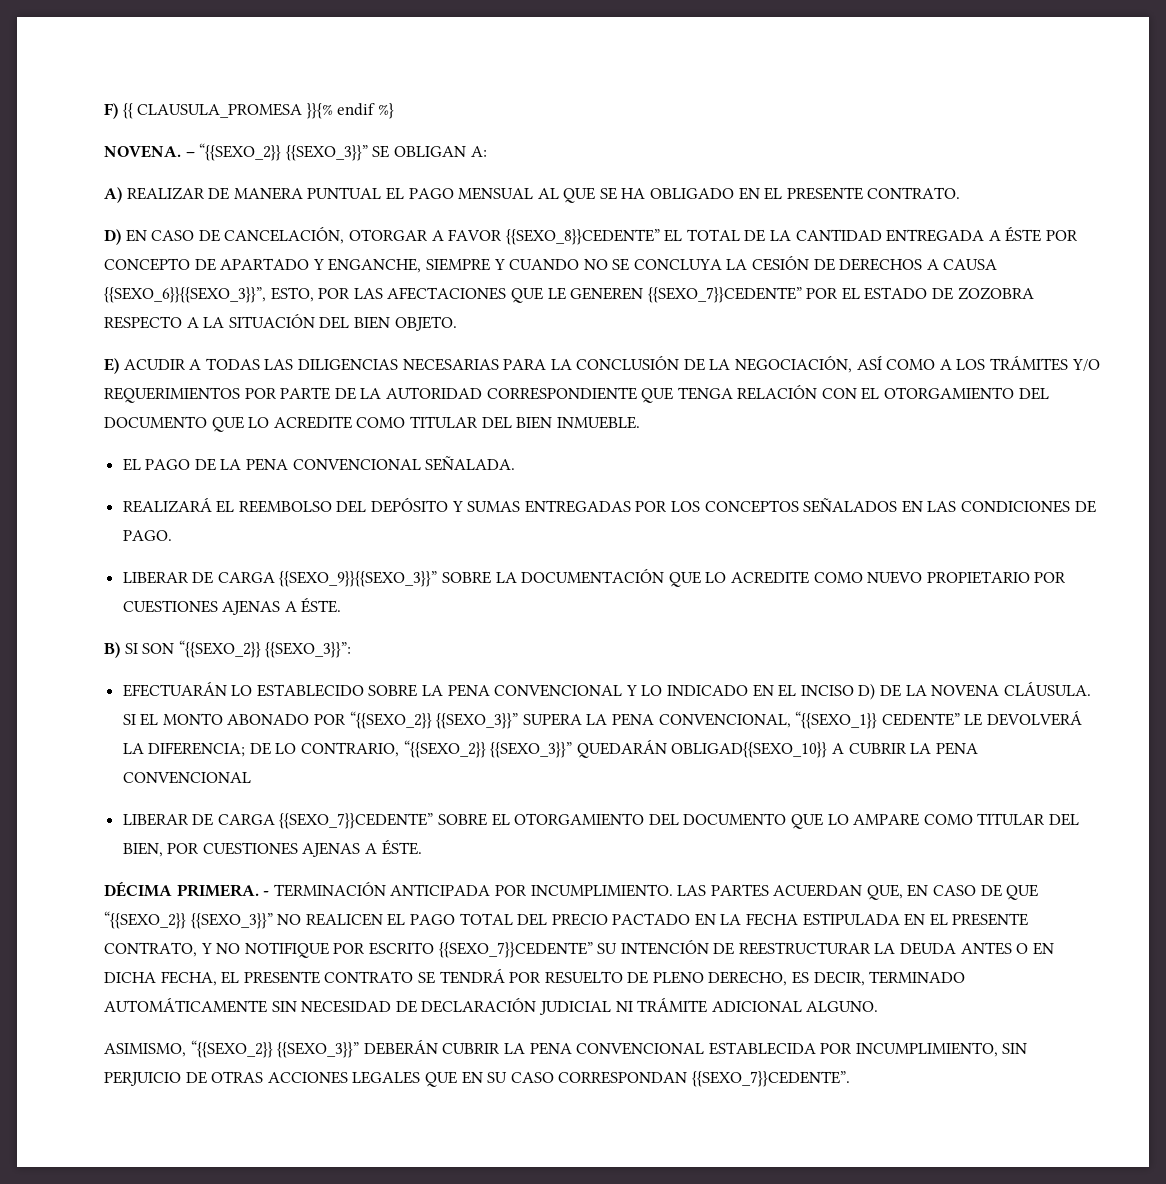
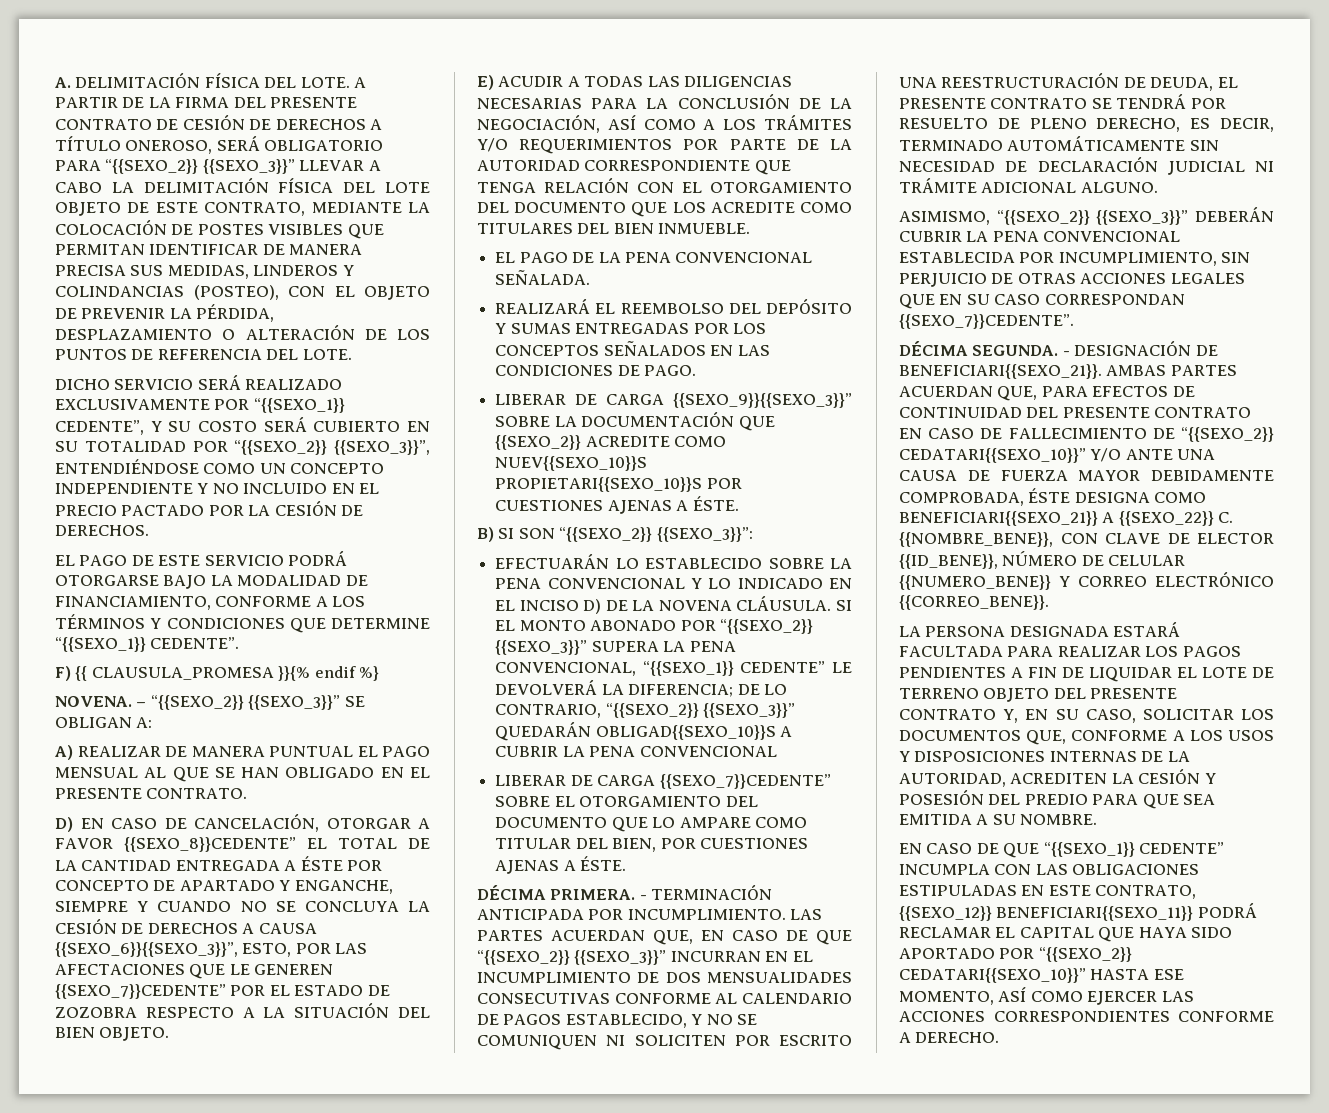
+ A. DELIMITACIÓN FÍSICA DEL LOTE. A PARTIR DE LA FIRMA DEL PRESENTE CONTRATO DE CESIÓN DE DERECHOS A TÍTULO ONEROSO, SERÁ OBLIGATORIO PARA “{{SEXO_2}} {{SEXO_3}}” LLEVAR A CABO LA DELIMITACIÓN FÍSICA DEL LOTE OBJETO DE ESTE CONTRATO, MEDIANTE LA COLOCACIÓN DE POSTES VISIBLES QUE PERMITAN IDENTIFICAR DE MANERA PRECISA SUS MEDIDAS, LINDEROS Y COLINDANCIAS (POSTEO), CON EL OBJETO DE PREVENIR LA PÉRDIDA, DESPLAZAMIENTO O ALTERACIÓN DE LOS PUNTOS DE REFERENCIA DEL LOTE.
+ DICHO SERVICIO SERÁ REALIZADO EXCLUSIVAMENTE POR “{{SEXO_1}} CEDENTE”, Y SU COSTO SERÁ CUBIERTO EN SU TOTALIDAD POR “{{SEXO_2}} {{SEXO_3}}”, ENTENDIÉNDOSE COMO UN CONCEPTO INDEPENDIENTE Y NO INCLUIDO EN EL PRECIO PACTADO POR LA CESIÓN DE DERECHOS.
+ EL PAGO DE ESTE SERVICIO PODRÁ OTORGARSE BAJO LA MODALIDAD DE FINANCIAMIENTO, CONFORME A LOS TÉRMINOS Y CONDICIONES QUE DETERMINE “{{SEXO_1}} CEDENTE”.
- A) REALIZAR DE MANERA PUNTUAL EL PAGO MENSUAL AL QUE SE HA OBLIGADO EN EL PRESENTE CONTRATO.
+ A) REALIZAR DE MANERA PUNTUAL EL PAGO MENSUAL AL QUE SE HAN OBLIGADO EN EL PRESENTE CONTRATO.
- E) ACUDIR A TODAS LAS DILIGENCIAS NECESARIAS PARA LA CONCLUSIÓN DE LA NEGOCIACIÓN, ASÍ COMO A LOS TRÁMITES Y/O REQUERIMIENTOS POR PARTE DE LA AUTORIDAD CORRESPONDIENTE QUE TENGA RELACIÓN CON EL OTORGAMIENTO DEL DOCUMENTO QUE LO ACREDITE COMO TITULAR DEL BIEN INMUEBLE.
+ E) ACUDIR A TODAS LAS DILIGENCIAS NECESARIAS PARA LA CONCLUSIÓN DE LA NEGOCIACIÓN, ASÍ COMO A LOS TRÁMITES Y/O REQUERIMIENTOS POR PARTE DE LA AUTORIDAD CORRESPONDIENTE QUE TENGA RELACIÓN CON EL OTORGAMIENTO DEL DOCUMENTO QUE LOS ACREDITE COMO TITULARES DEL BIEN INMUEBLE.
- LIBERAR DE CARGA {{SEXO_9}}{{SEXO_3}}” SOBRE LA DOCUMENTACIÓN QUE LO ACREDITE COMO NUEVO PROPIETARIO POR CUESTIONES AJENAS A ÉSTE.
+ LIBERAR DE CARGA {{SEXO_9}}{{SEXO_3}}” SOBRE LA DOCUMENTACIÓN QUE {{SEXO_2}} ACREDITE COMO NUEV{{SEXO_10}}S PROPIETARI{{SEXO_10}}S POR CUESTIONES AJENAS A ÉSTE.
- SI EL MONTO ABONADO POR “{{SEXO_2}} {{SEXO_3}}” SUPERA LA PENA CONVENCIONAL, “{{SEXO_1}} CEDENTE” LE DEVOLVERÁ LA DIFERENCIA; DE LO CONTRARIO, “{{SEXO_2}} {{SEXO_3}}” QUEDARÁN OBLIGAD{{SEXO_10}} A CUBRIR LA PENA CONVENCIONAL
+ SI EL MONTO ABONADO POR “{{SEXO_2}} {{SEXO_3}}” SUPERA LA PENA CONVENCIONAL, “{{SEXO_1}} CEDENTE” LE DEVOLVERÁ LA DIFERENCIA; DE LO CONTRARIO, “{{SEXO_2}} {{SEXO_3}}” QUEDARÁN OBLIGAD{{SEXO_10}}S A CUBRIR LA PENA CONVENCIONAL
- LAS PARTES ACUERDAN QUE, EN CASO DE QUE “{{SEXO_2}} {{SEXO_3}}” NO REALICEN EL PAGO TOTAL DEL PRECIO PACTADO EN LA FECHA ESTIPULADA EN EL PRESENTE CONTRATO, Y NO NOTIFIQUE POR ESCRITO {{SEXO_7}}CEDENTE” SU INTENCIÓN DE REESTRUCTURAR LA DEUDA ANTES O EN DICHA FECHA, EL PRESENTE CONTRATO SE TENDRÁ POR RESUELTO DE PLENO DERECHO, ES DECIR, TERMINADO AUTOMÁTICAMENTE SIN NECESIDAD DE DECLARACIÓN JUDICIAL NI TRÁMITE ADICIONAL ALGUNO.
+ LAS PARTES ACUERDAN QUE, EN CASO DE QUE “{{SEXO_2}} {{SEXO_3}}” INCURRAN EN EL INCUMPLIMIENTO DE DOS MENSUALIDADES CONSECUTIVAS CONFORME AL CALENDARIO DE PAGOS ESTABLECIDO, Y NO SE COMUNIQUEN NI SOLICITEN POR ESCRITO UNA REESTRUCTURACIÓN DE DEUDA, EL PRESENTE CONTRATO SE TENDRÁ POR RESUELTO DE PLENO DERECHO, ES DECIR, TERMINADO AUTOMÁTICAMENTE SIN NECESIDAD DE DECLARACIÓN JUDICIAL NI TRÁMITE ADICIONAL ALGUNO.
+ DÉCIMA SEGUNDA. - DESIGNACIÓN DE BENEFICIARI{{SEXO_21}}. AMBAS PARTES ACUERDAN QUE, PARA EFECTOS DE CONTINUIDAD DEL PRESENTE CONTRATO EN CASO DE FALLECIMIENTO DE “{{SEXO_2}} CEDATARI{{SEXO_10}}” Y/O ANTE UNA CAUSA DE FUERZA MAYOR DEBIDAMENTE COMPROBADA, ÉSTE DESIGNA COMO BENEFICIARI{{SEXO_21}} A {{SEXO_22}} C. {{NOMBRE_BENE}}, CON CLAVE DE ELECTOR {{ID_BENE}}, NÚMERO DE CELULAR {{NUMERO_BENE}} Y CORREO ELECTRÓNICO {{CORREO_BENE}}.
+ LA PERSONA DESIGNADA ESTARÁ FACULTADA PARA REALIZAR LOS PAGOS PENDIENTES A FIN DE LIQUIDAR EL LOTE DE TERRENO OBJETO DEL PRESENTE CONTRATO Y, EN SU CASO, SOLICITAR LOS DOCUMENTOS QUE, CONFORME A LOS USOS Y DISPOSICIONES INTERNAS DE LA AUTORIDAD, ACREDITEN LA CESIÓN Y POSESIÓN DEL PREDIO PARA QUE SEA EMITIDA A SU NOMBRE.
+ EN CASO DE QUE “{{SEXO_1}} CEDENTE” INCUMPLA CON LAS OBLIGACIONES ESTIPULADAS EN ESTE CONTRATO, {{SEXO_12}} BENEFICIARI{{SEXO_11}} PODRÁ RECLAMAR EL CAPITAL QUE HAYA SIDO APORTADO POR “{{SEXO_2}} CEDATARI{{SEXO_10}}” HASTA ESE MOMENTO, ASÍ COMO EJERCER LAS ACCIONES CORRESPONDIENTES CONFORME A DERECHO.

